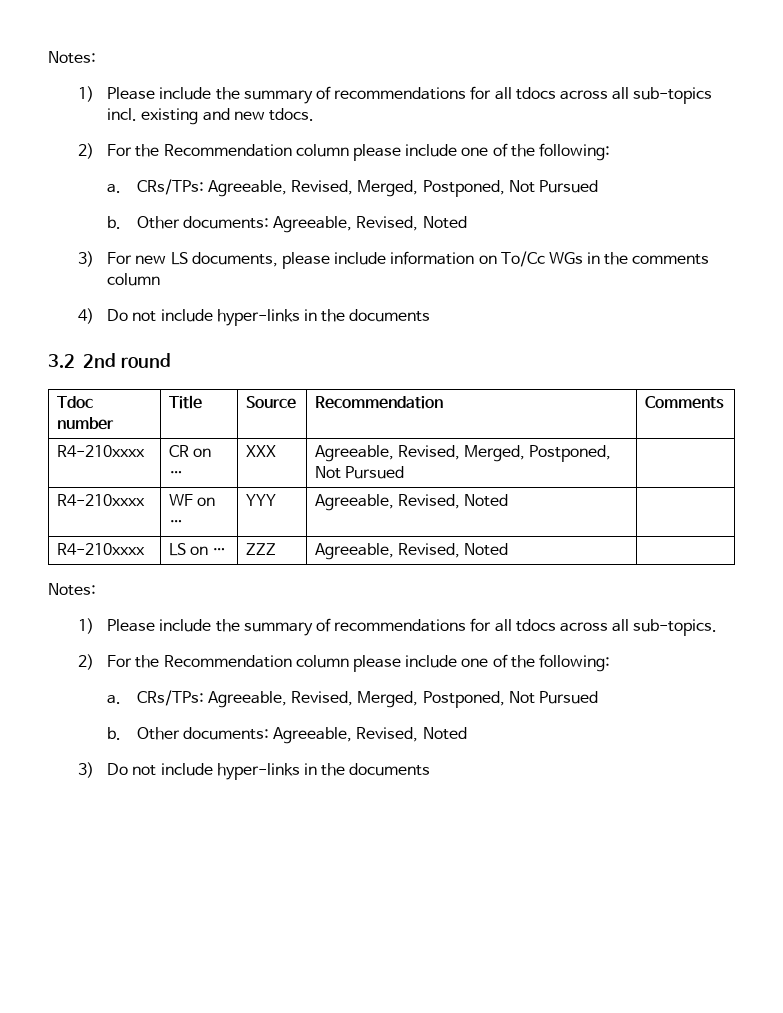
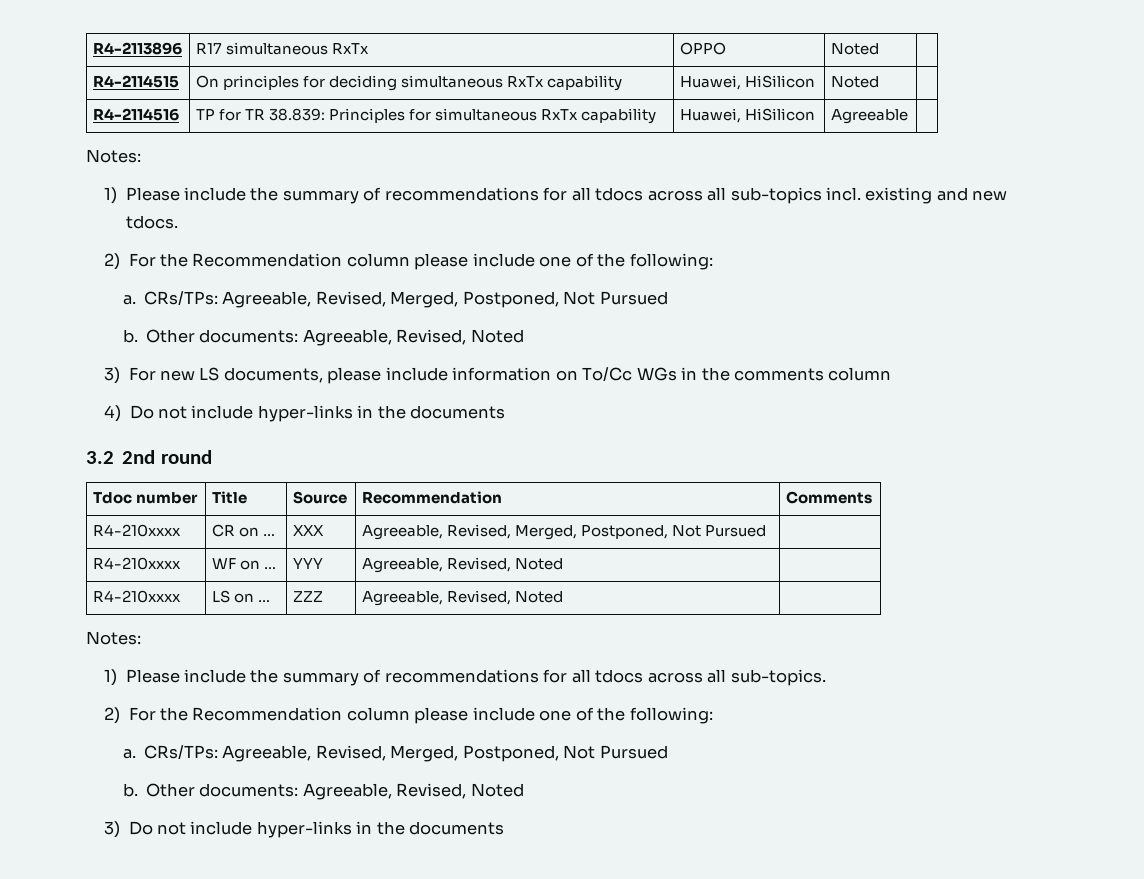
+ R4-2113896 | R17 simultaneous RxTx | OPPO | Noted |
+ R4-2114515 | On principles for deciding simultaneous RxTx capability | Huawei, HiSilicon | Noted |
+ R4-2114516 | TP for TR 38.839: Principles for simultaneous RxTx capability | Huawei, HiSilicon | Agreeable |

